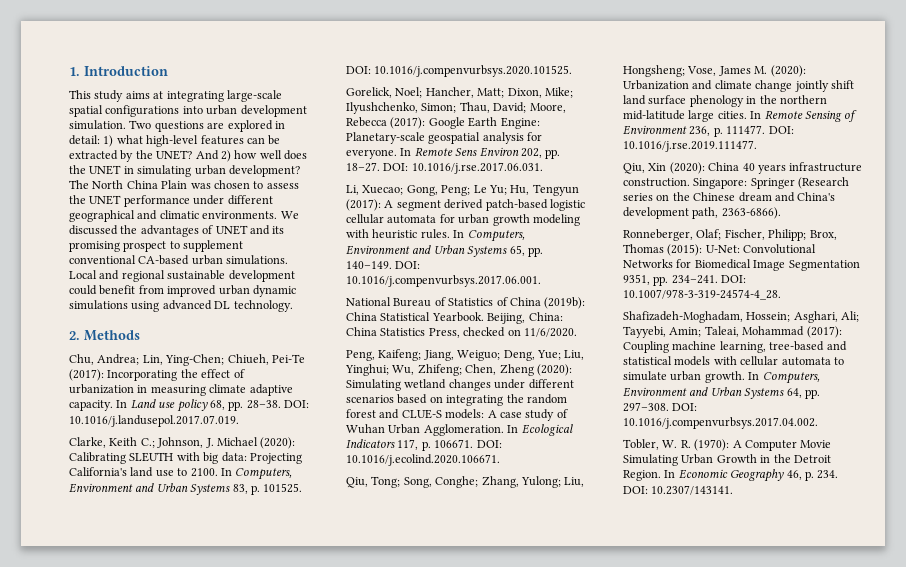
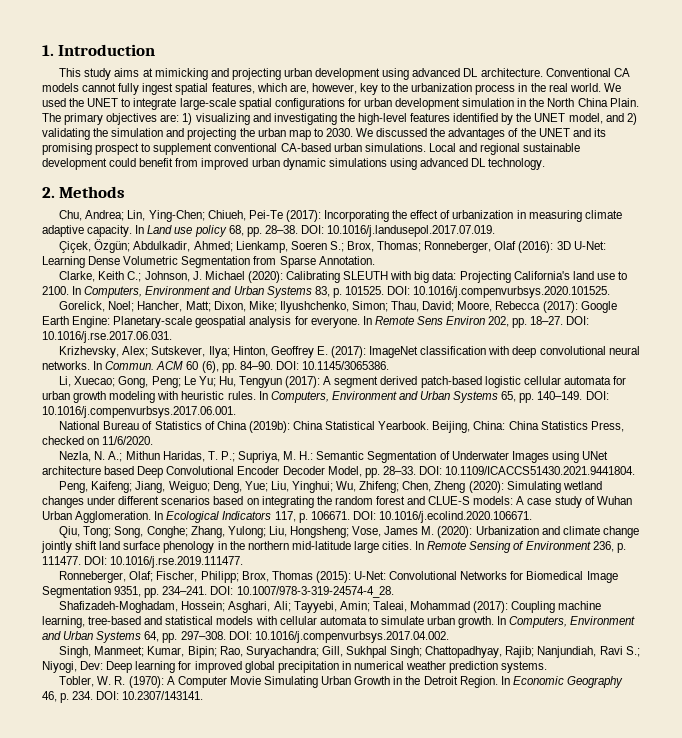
- This study aims at integrating large-scale spatial configurations into urban development simulation. Two questions are explored in detail: 1) what high-level features can be extracted by the UNET? And 2) how well does the UNET in simulating urban development? The North China Plain was chosen to assess the UNET performance under different geographical and climatic environments.
+ This study aims at mimicking and projecting urban development using advanced DL architecture. Conventional CA models cannot fully ingest spatial features, which are, however, key to the urbanization process in the real world. We used the UNET to integrate large-scale spatial configurations for urban development simulation in the North China Plain. The primary objectives are: 1) visualizing and investigating the high-level features identified by the UNET model, and 2) validating the simulation and projecting the urban map to 2030.
- We discussed the advantages of UNET and its promising prospect to supplement conventional CA-based urban simulations.
+ We discussed the advantages of the UNET and its promising prospect to supplement conventional CA-based urban simulations.
+ Çiçek, Özgün; Abdulkadir, Ahmed; Lienkamp, Soeren S.; Brox, Thomas; Ronneberger, Olaf (2016): 3D U-Net: Learning Dense Volumetric Segmentation from Sparse Annotation.
+ Krizhevsky, Alex; Sutskever, Ilya; Hinton, Geoffrey E. (2017): ImageNet classification with deep convolutional neural networks. In Commun. ACM 60 (6), pp. 84–90. DOI: 10.1145/3065386.
+ Nezla, N. A.; Mithun Haridas, T. P.; Supriya, M. H.: Semantic Segmentation of Underwater Images using UNet architecture based Deep Convolutional Encoder Decoder Model, pp. 28–33. DOI: 10.1109/ICACCS51430.2021.9441804.
- Qiu, Xin (2020): China 40 years infrastructure construction. Singapore: Springer (Research series on the Chinese dream and China's development path, 2363-6866).
+ Singh, Manmeet; Kumar, Bipin; Rao, Suryachandra; Gill, Sukhpal Singh; Chattopadhyay, Rajib; Nanjundiah, Ravi S.; Niyogi, Dev: Deep learning for improved global precipitation in numerical weather prediction systems.

